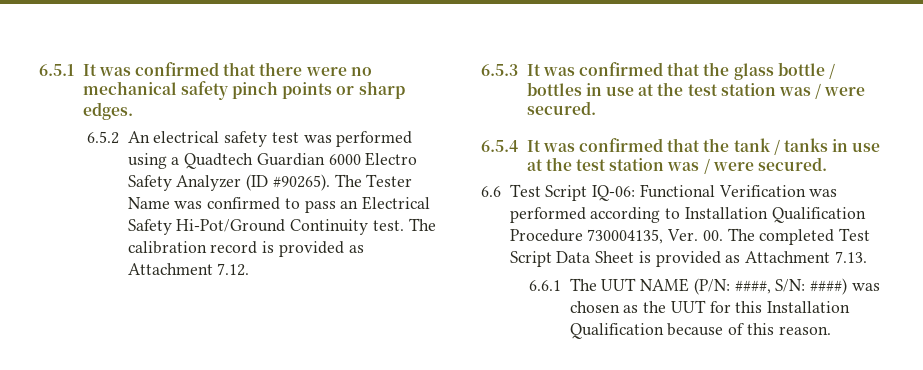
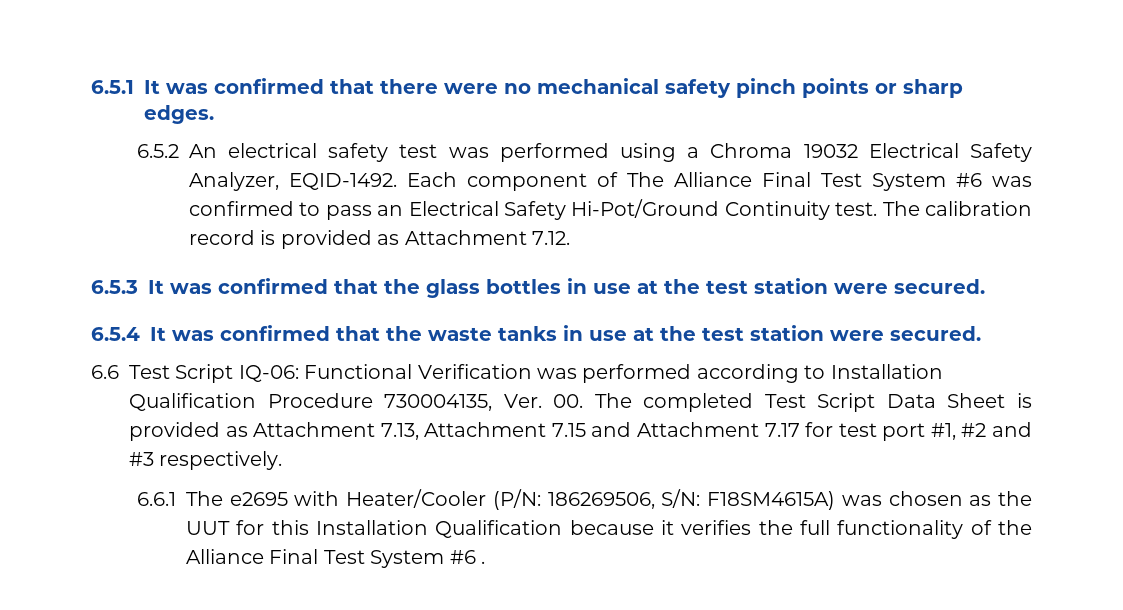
- 6.5.2 An electrical safety test was performed using a Quadtech Guardian 6000 Electro Safety Analyzer (ID #90265). The Tester Name was confirmed to pass an Electrical Safety Hi-Pot/Ground Continuity test.
+ 6.5.2 An electrical safety test was performed using a Chroma 19032 Electrical Safety Analyzer, EQID-1492. Each component of The Alliance Final Test System #6 was confirmed to pass an Electrical Safety Hi-Pot/Ground Continuity test.
- 6.5.3 It was confirmed that the glass bottle / bottles in use at the test station was / were secured.
+ 6.5.3 It was confirmed that the glass bottles in use at the test station were secured.
- 6.5.4 It was confirmed that the tank / tanks in use at the test station was / were secured.
+ 6.5.4 It was confirmed that the waste tanks in use at the test station were secured.
- 6.6 Test Script IQ-06: Functional Verification was performed according to Installation Qualification Procedure 730004135, Ver. 00. The completed Test Script Data Sheet is provided as Attachment 7.13.
- 6.6.1 The UUT NAME (P/N: ####, S/N: ####) was chosen as the UUT for this Installation Qualification because of this reason.
+ 6.6 Test Script IQ-06: Functional Verification was performed according to Installation Qualification Procedure 730004135, Ver. 00. The completed Test Script Data Sheet is provided as Attachment 7.13, Attachment 7.15 and Attachment 7.17 for test port #1, #2 and #3 respectively.
+ 6.6.1 The e2695 with Heater/Cooler (P/N: 186269506, S/N: F18SM4615A) was chosen as the UUT for this Installation Qualification because it verifies the full functionality of the Alliance Final Test System #6 .

